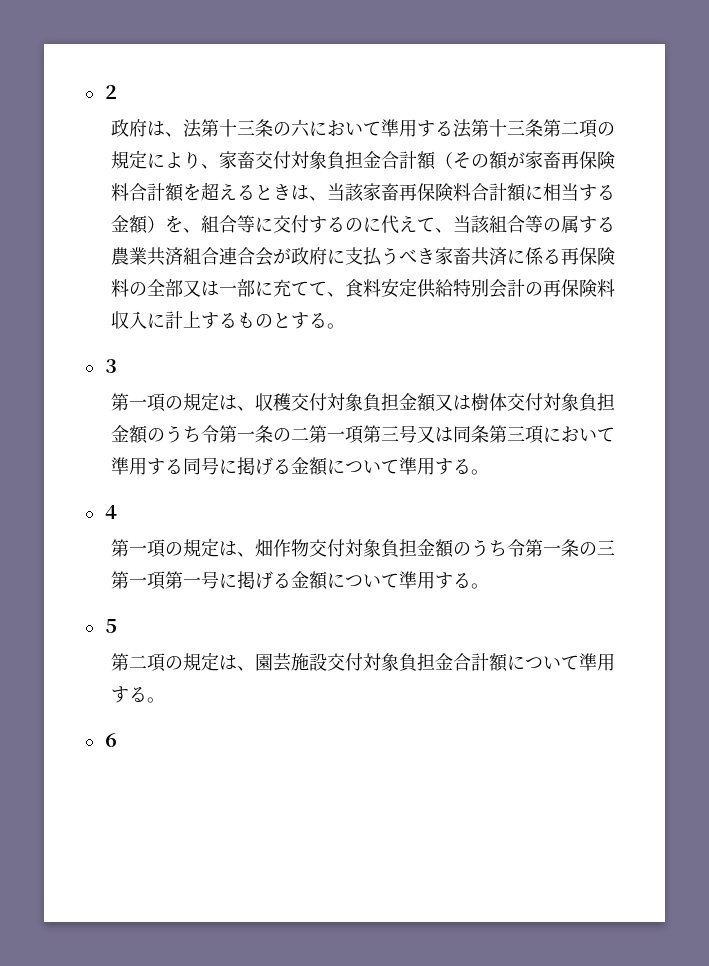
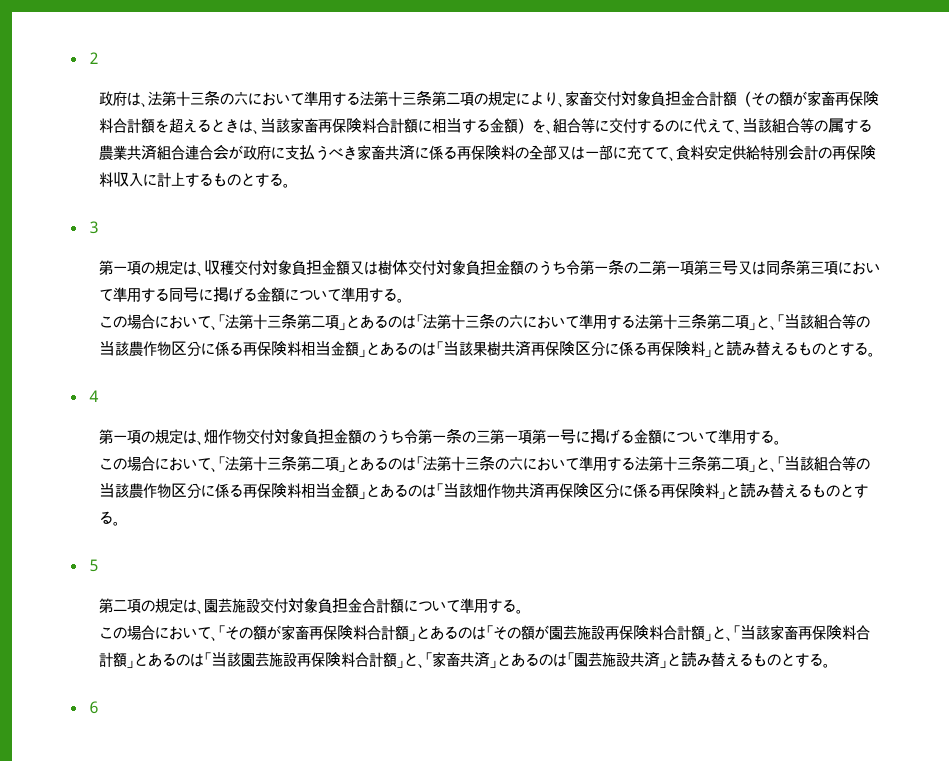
+ この場合において、「法第十三条第二項」とあるのは「法第十三条の六において準用する法第十三条第二項」と、「当該組合等の当該農作物区分に係る再保険料相当金額」とあるのは「当該果樹共済再保険区分に係る再保険料」と読み替えるものとする。
+ この場合において、「法第十三条第二項」とあるのは「法第十三条の六において準用する法第十三条第二項」と、「当該組合等の当該農作物区分に係る再保険料相当金額」とあるのは「当該畑作物共済再保険区分に係る再保険料」と読み替えるものとする。
+ この場合において、「その額が家畜再保険料合計額」とあるのは「その額が園芸施設再保険料合計額」と、「当該家畜再保険料合計額」とあるのは「当該園芸施設再保険料合計額」と、「家畜共済」とあるのは「園芸施設共済」と読み替えるものとする。

